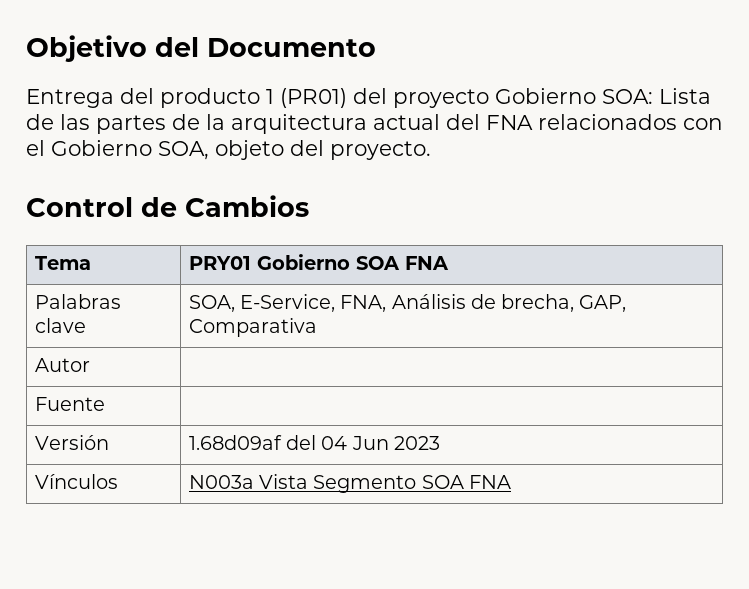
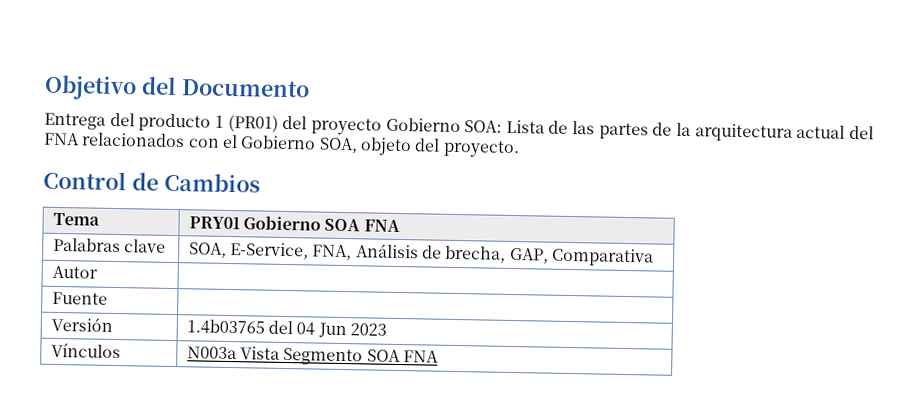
- Versión | 1.68d09af del 04 Jun 2023
+ Versión | 1.4b03765 del 04 Jun 2023

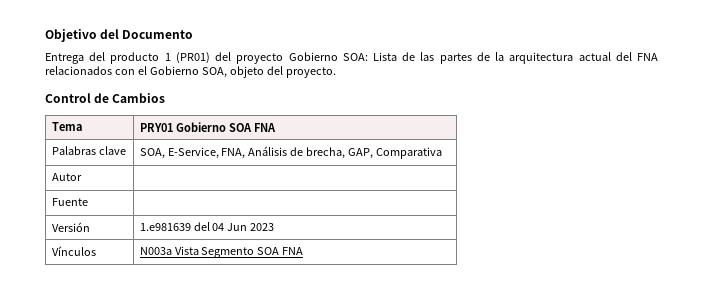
- Versión | 1.4b03765 del 04 Jun 2023
+ Versión | 1.e981639 del 04 Jun 2023

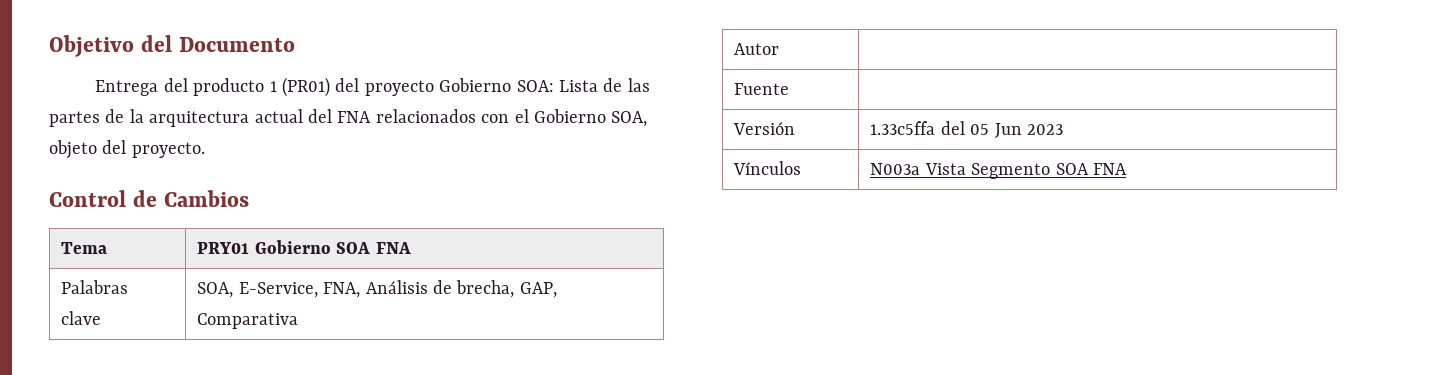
- Versión | 1.e981639 del 04 Jun 2023
+ Versión | 1.33c5ffa del 05 Jun 2023

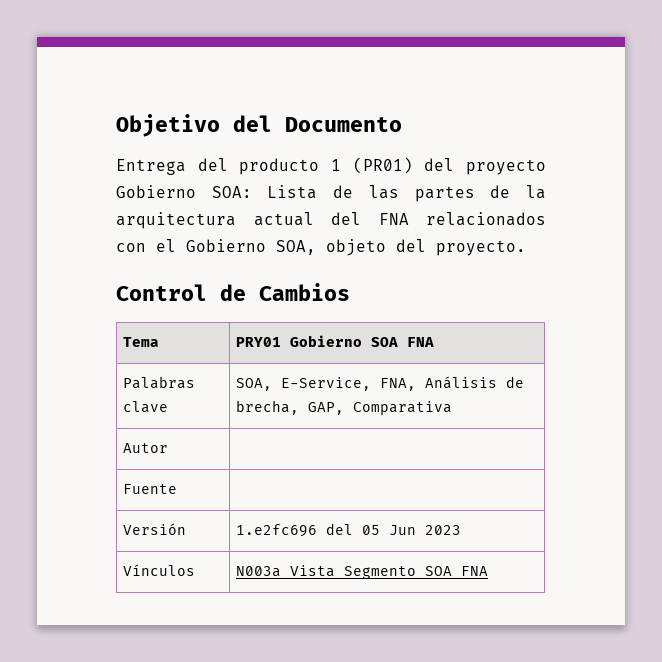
- Versión | 1.33c5ffa del 05 Jun 2023
+ Versión | 1.e2fc696 del 05 Jun 2023

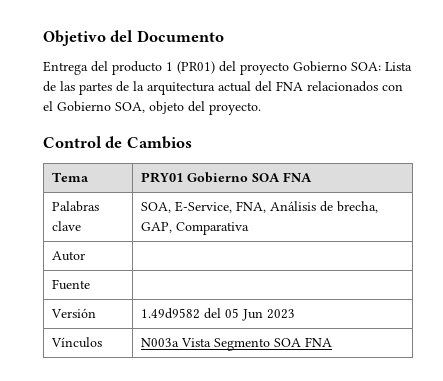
- Versión | 1.e2fc696 del 05 Jun 2023
+ Versión | 1.49d9582 del 05 Jun 2023

